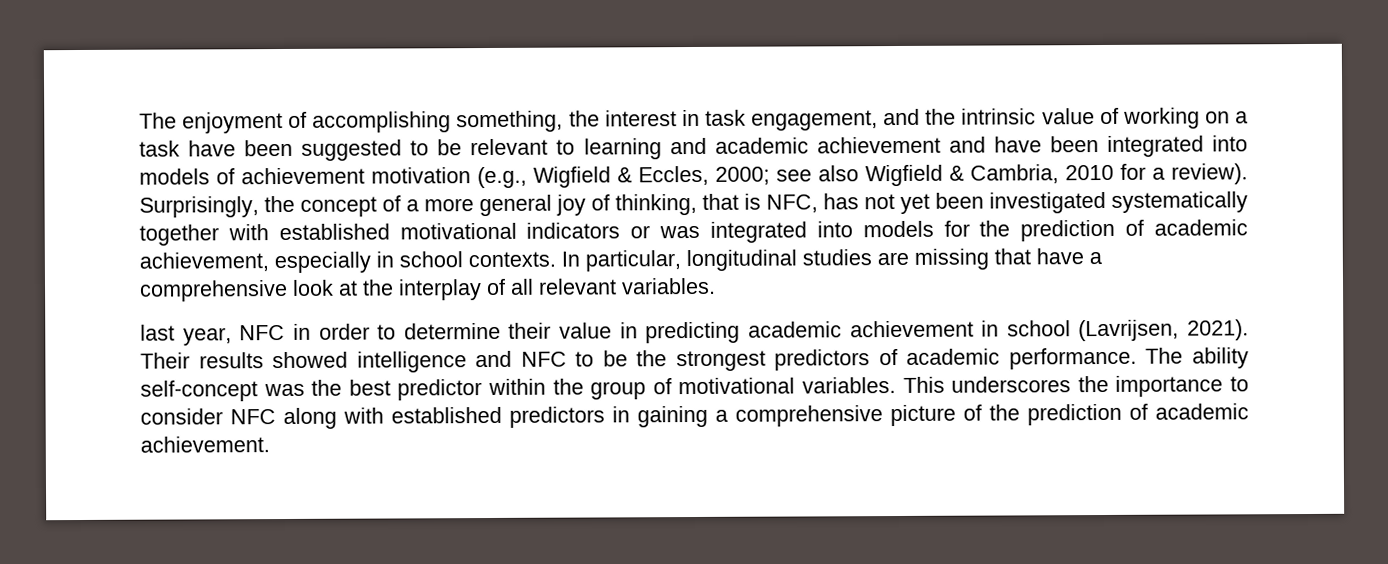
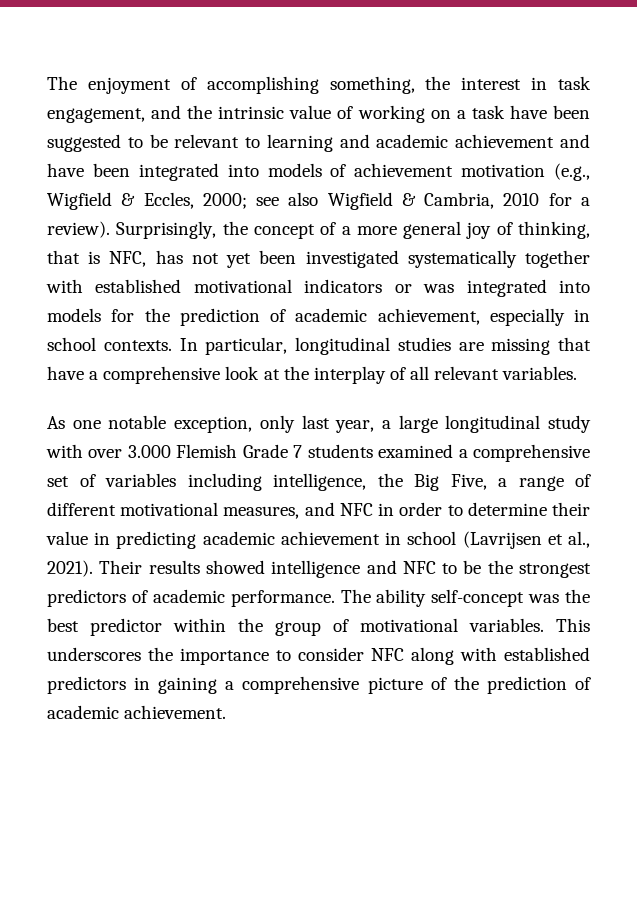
- last year, NFC in order to determine their value in predicting academic achievement in school (Lavrijsen, 2021).
+ As one notable exception, only last year, a large longitudinal study with over 3.000 Flemish Grade 7 students examined a comprehensive set of variables including intelligence, the Big Five, a range of different motivational measures, and NFC in order to determine their value in predicting academic achievement in school (Lavrijsen et al., 2021).

